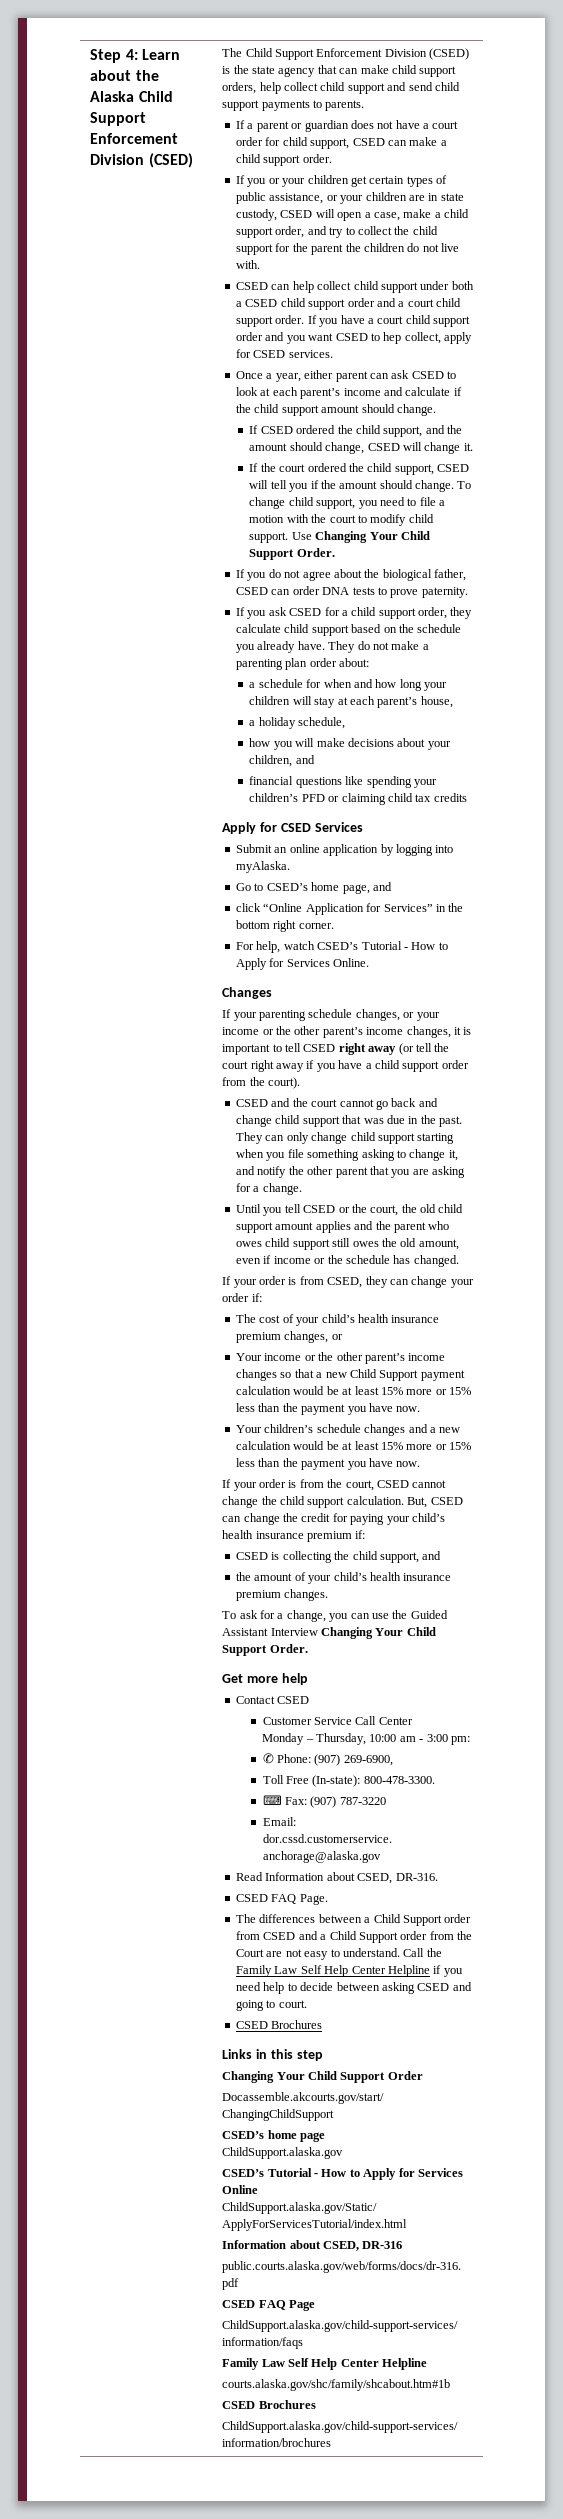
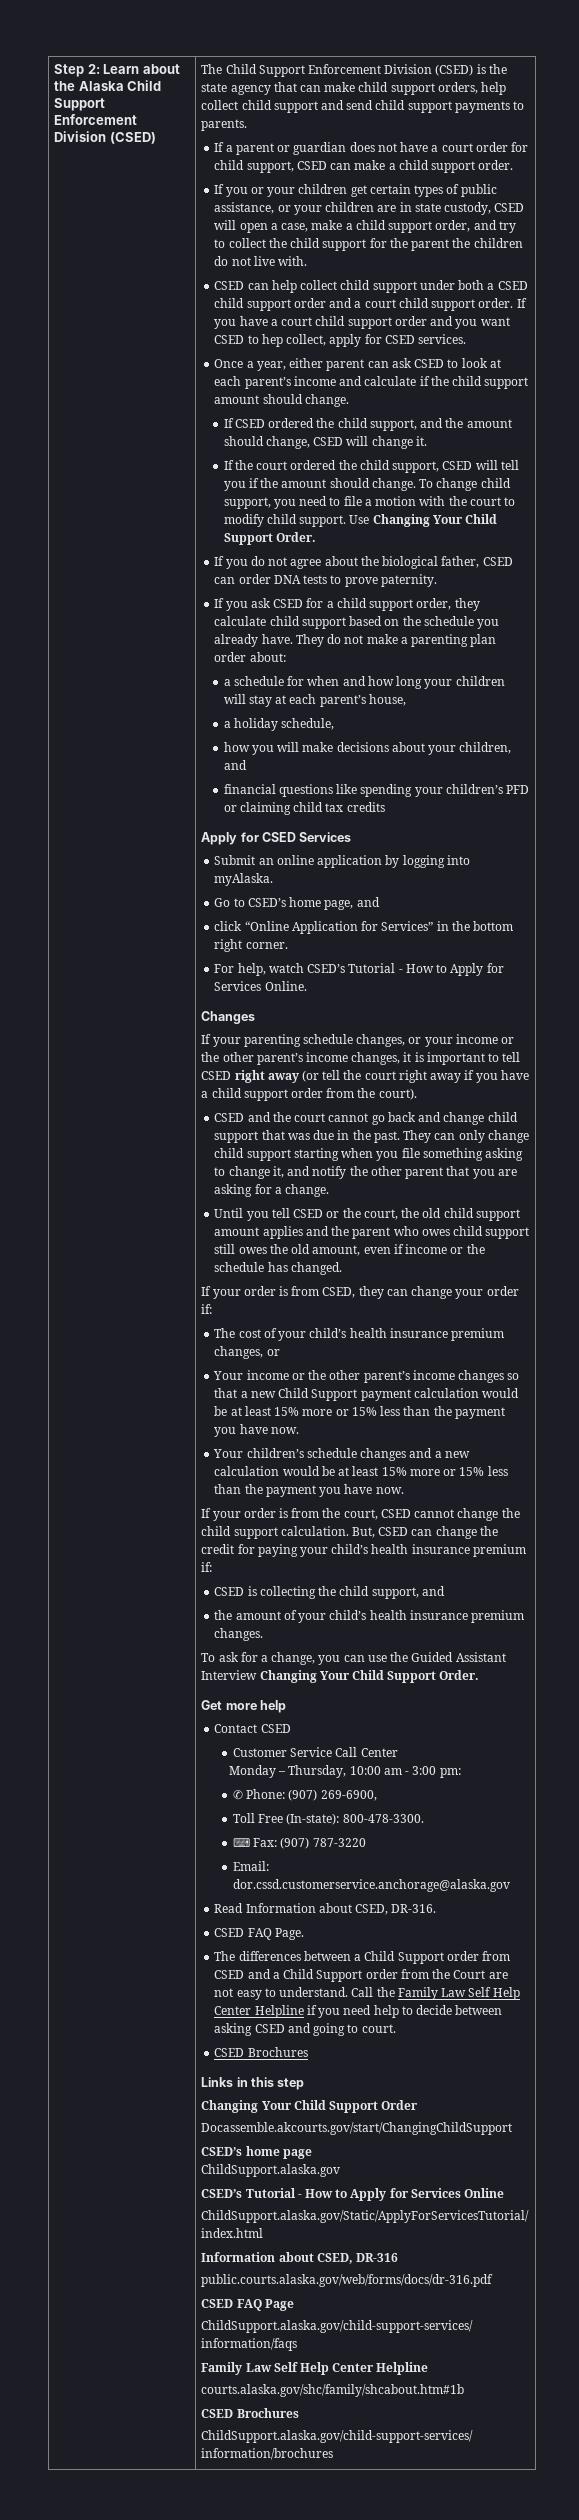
- Step 4: Learn about the Alaska Child Support Enforcement Division (CSED)
+ Step 2: Learn about the Alaska Child Support Enforcement Division (CSED)

